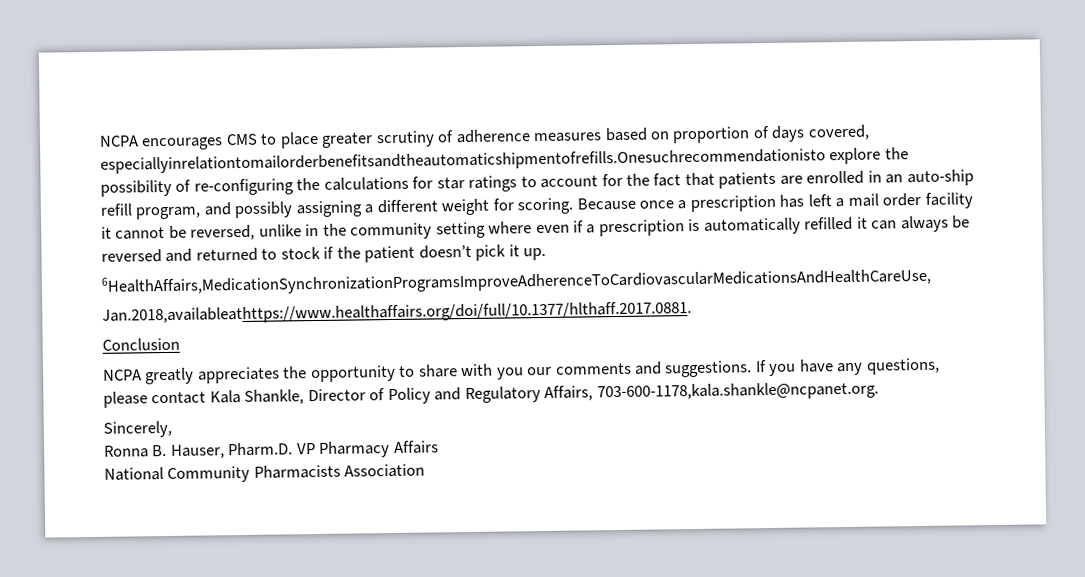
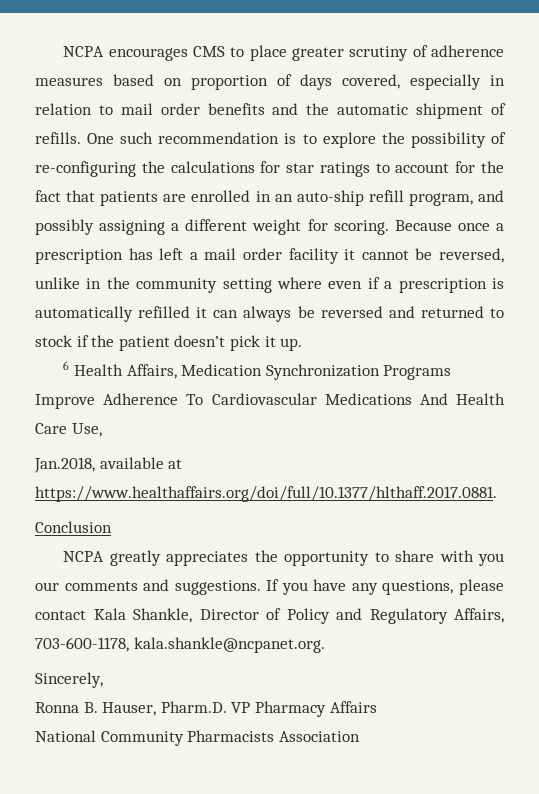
- NCPA encourages CMS to place greater scrutiny of adherence measures based on proportion of days covered, especiallyinrelationtomailorderbenefitsandtheautomaticshipmentofrefills.Onesuchrecommendationisto explore the possibility of re-configuring the calculations for star ratings to account for the fact that patients are enrolled in an auto-ship refill program, and possibly assigning a different weight for scoring.
+ NCPA encourages CMS to place greater scrutiny of adherence measures based on proportion of days covered, especially in relation to mail order benefits and the automatic shipment of refills. One such recommendation is to explore the possibility of re-configuring the calculations for star ratings to account for the fact that patients are enrolled in an auto-ship refill program, and possibly assigning a different weight for scoring.
- 6HealthAffairs,MedicationSynchronizationProgramsImproveAdherenceToCardiovascularMedicationsAndHealthCareUse,
- Jan.2018,availableathttps://www.healthaffairs.org/doi/full/10.1377/hlthaff.2017.0881.
+ 6 Health Affairs, Medication Synchronization Programs Improve Adherence To Cardiovascular Medications And Health Care Use,
+ Jan.2018, available at https://www.healthaffairs.org/doi/full/10.1377/hlthaff.2017.0881.
- If you have any questions, please contact Kala Shankle, Director of Policy and Regulatory Affairs, 703-600-1178,kala.shankle@ncpanet.org.
+ If you have any questions, please contact Kala Shankle, Director of Policy and Regulatory Affairs, 703-600-1178, kala.shankle@ncpanet.org.

